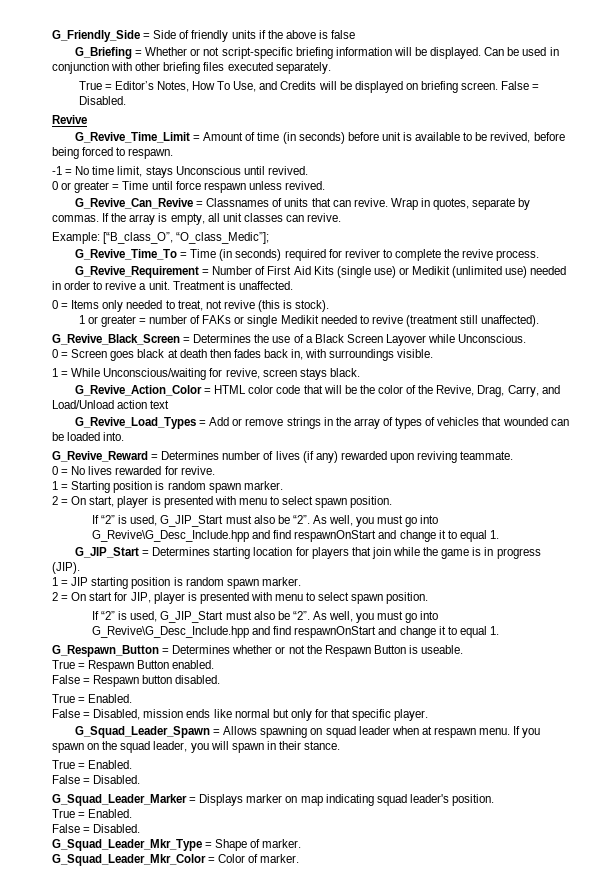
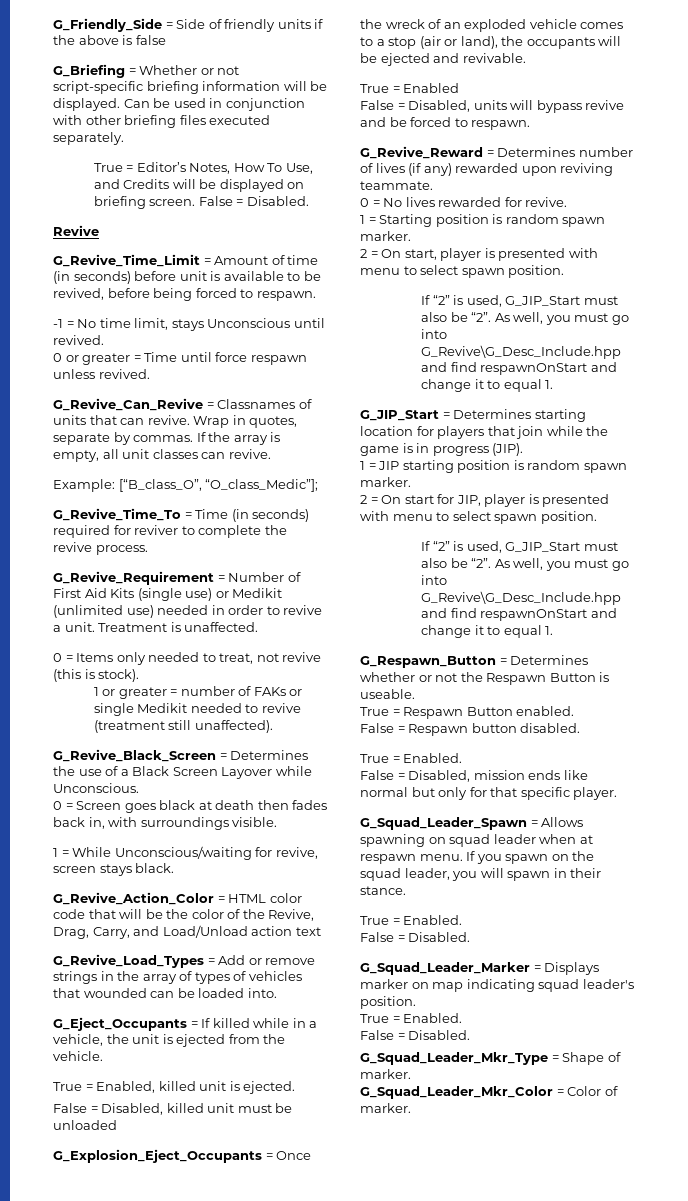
+ G_Eject_Occupants = If killed while in a vehicle, the unit is ejected from the vehicle.
+ True = Enabled, killed unit is ejected.
+ False = Disabled, killed unit must be unloaded
+ G_Explosion_Eject_Occupants = Once the wreck of an exploded vehicle comes to a stop (air or land), the occupants will be ejected and revivable.
+ True = Enabled
+ False = Disabled, units will bypass revive and be forced to respawn.

